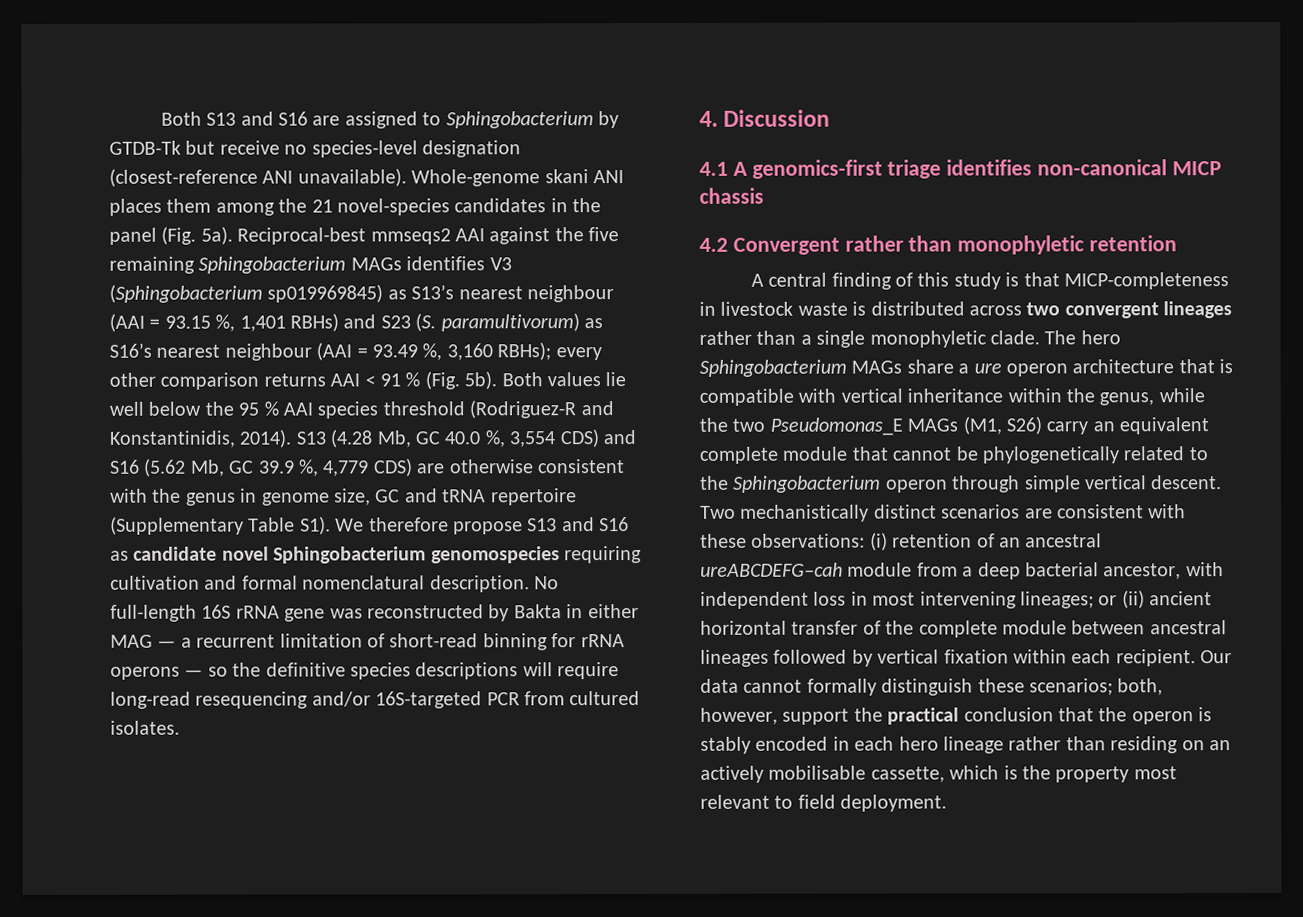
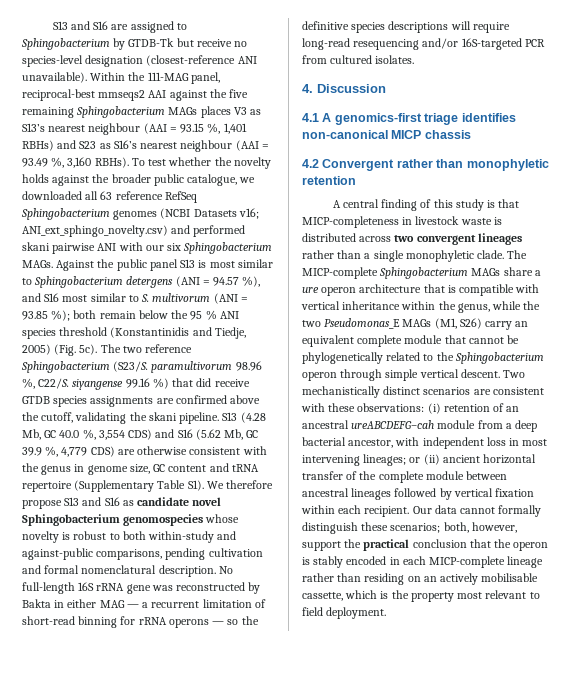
- Both S13 and S16 are assigned to Sphingobacterium by GTDB-Tk but receive no species-level designation (closest-reference ANI unavailable).
+ S13 and S16 are assigned to Sphingobacterium by GTDB-Tk but receive no species-level designation (closest-reference ANI unavailable).
- Whole-genome skani ANI places them among the 21 novel-species candidates in the panel (Fig. 5a). Reciprocal-best mmseqs2 AAI against the five remaining Sphingobacterium MAGs identifies V3 (Sphingobacterium sp019969845) as S13’s nearest neighbour (AAI = 93.15 %, 1,401 RBHs) and S23 (S. paramultivorum) as S16’s nearest neighbour (AAI = 93.49 %, 3,160 RBHs); every other comparison returns AAI < 91 % (Fig. 5b). Both values lie well below the 95 % AAI species threshold (Rodriguez-R and Konstantinidis, 2014).
+ Within the 111-MAG panel, reciprocal-best mmseqs2 AAI against the five remaining Sphingobacterium MAGs places V3 as S13’s nearest neighbour (AAI = 93.15 %, 1,401 RBHs) and S23 as S16’s nearest neighbour (AAI = 93.49 %, 3,160 RBHs). To test whether the novelty holds against the broader public catalogue, we downloaded all 63 reference RefSeq Sphingobacterium genomes (NCBI Datasets v16; ANI_ext_sphingo_novelty.csv) and performed skani pairwise ANI with our six Sphingobacterium MAGs. Against the public panel S13 is most similar to Sphingobacterium detergens (ANI = 94.57 %), and S16 most similar to S. multivorum (ANI = 93.85 %); both remain below the 95 % ANI species threshold (Konstantinidis and Tiedje, 2005) (Fig. 5c). The two reference Sphingobacterium (S23/S. paramultivorum 98.96 %, C22/S. siyangense 99.16 %) that did receive GTDB species assignments are confirmed above the cutoff, validating the skani pipeline.
- S13 (4.28 Mb, GC 40.0 %, 3,554 CDS) and S16 (5.62 Mb, GC 39.9 %, 4,779 CDS) are otherwise consistent with the genus in genome size, GC and tRNA repertoire (Supplementary Table S1). We therefore propose S13 and S16 as candidate novel Sphingobacterium genomospecies requiring cultivation and formal nomenclatural description.
+ S13 (4.28 Mb, GC 40.0 %, 3,554 CDS) and S16 (5.62 Mb, GC 39.9 %, 4,779 CDS) are otherwise consistent with the genus in genome size, GC content and tRNA repertoire (Supplementary Table S1). We therefore propose S13 and S16 as candidate novel Sphingobacterium genomospecies whose novelty is robust to both within-study and against-public comparisons, pending cultivation and formal nomenclatural description.
- The hero Sphingobacterium MAGs share a ure operon architecture that is compatible with vertical inheritance within the genus, while the two Pseudomonas_E MAGs (M1, S26) carry an equivalent complete module that cannot be phylogenetically related to the Sphingobacterium operon through simple vertical descent.
+ The MICP-complete Sphingobacterium MAGs share a ure operon architecture that is compatible with vertical inheritance within the genus, while the two Pseudomonas_E MAGs (M1, S26) carry an equivalent complete module that cannot be phylogenetically related to the Sphingobacterium operon through simple vertical descent.
- Our data cannot formally distinguish these scenarios; both, however, support the practical conclusion that the operon is stably encoded in each hero lineage rather than residing on an actively mobilisable cassette, which is the property most relevant to field deployment.
+ Our data cannot formally distinguish these scenarios; both, however, support the practical conclusion that the operon is stably encoded in each MICP-complete lineage rather than residing on an actively mobilisable cassette, which is the property most relevant to field deployment.

